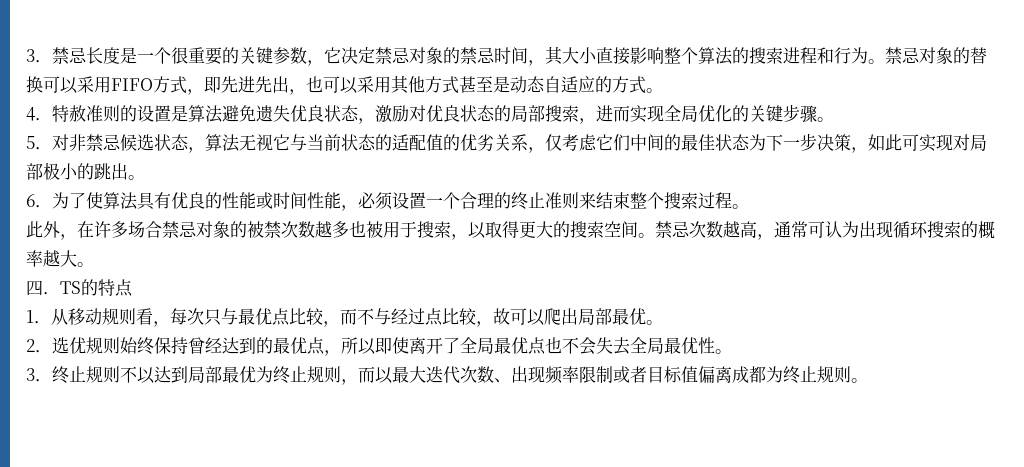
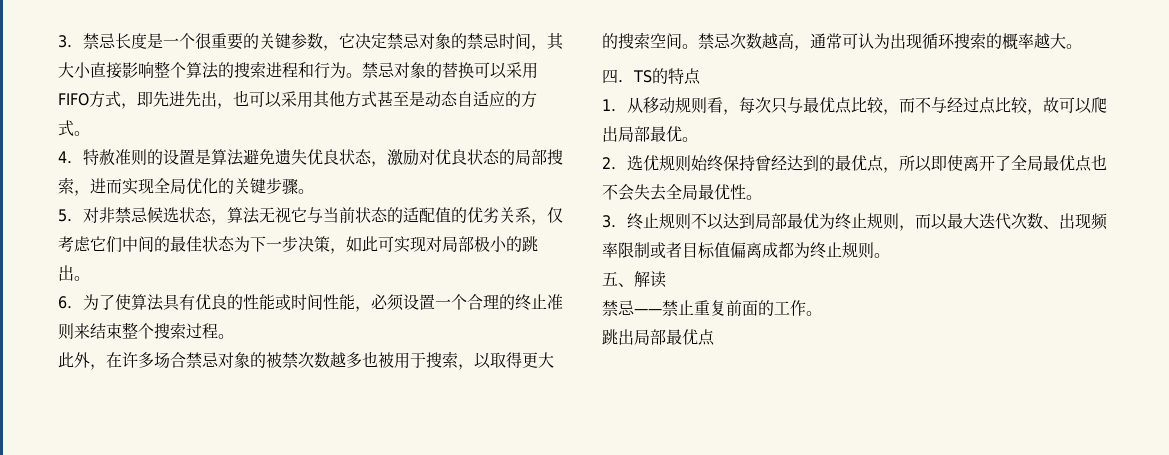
+ 五、解读
+ 禁忌——禁止重复前面的工作。
+ 跳出局部最优点

